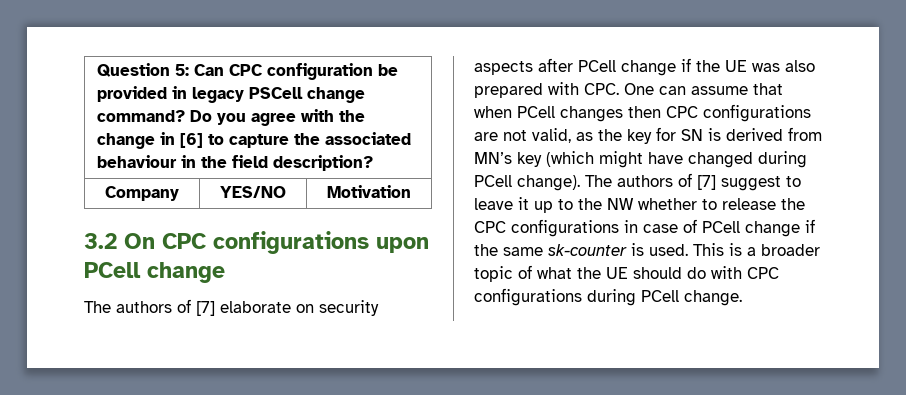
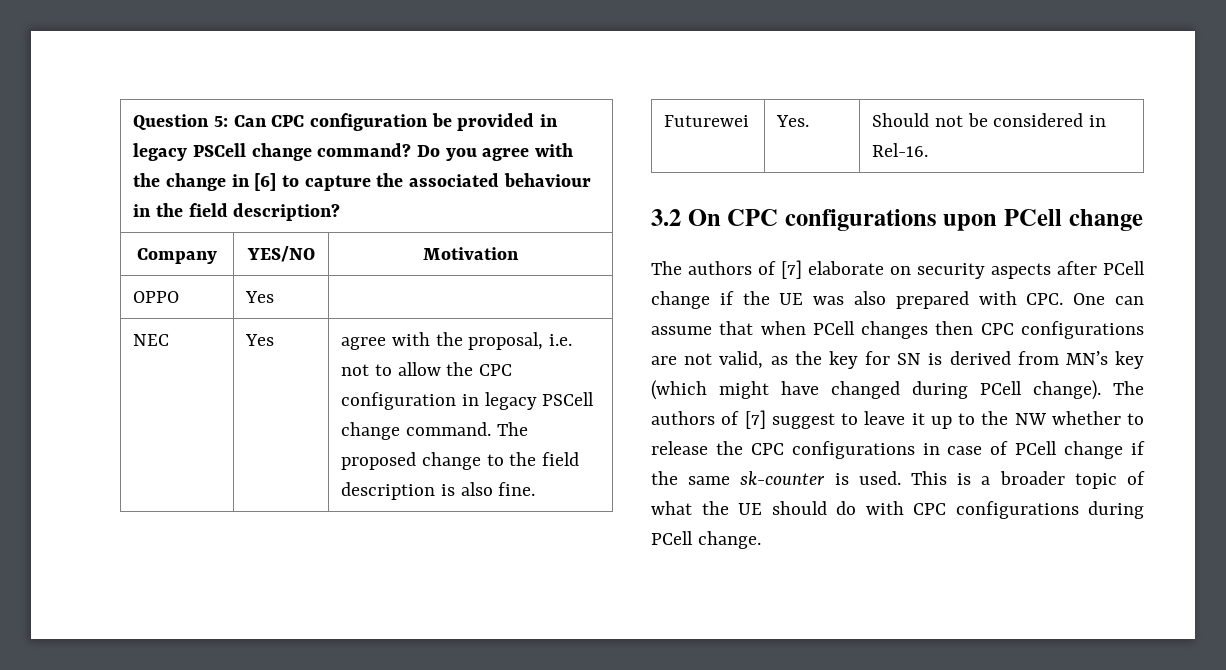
+ OPPO | Yes |
+ NEC | Yes | agree with the proposal, i.e. not to allow the CPC configuration in legacy PSCell change command. The proposed change to the field description is also fine.
+ Futurewei | Yes. | Should not be considered in Rel-16.

